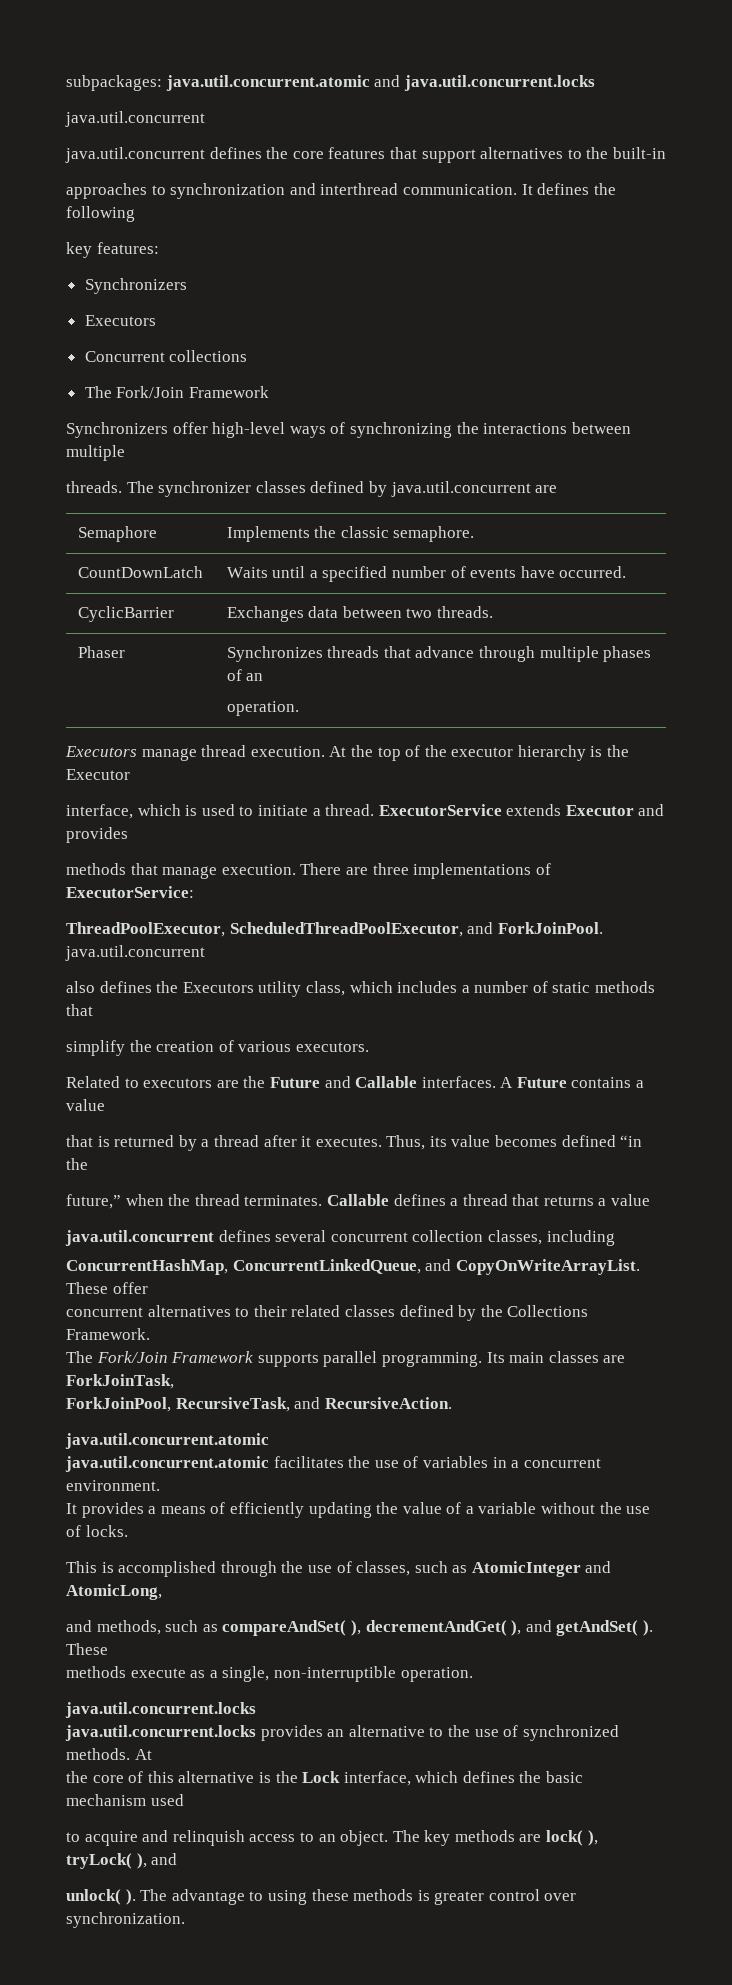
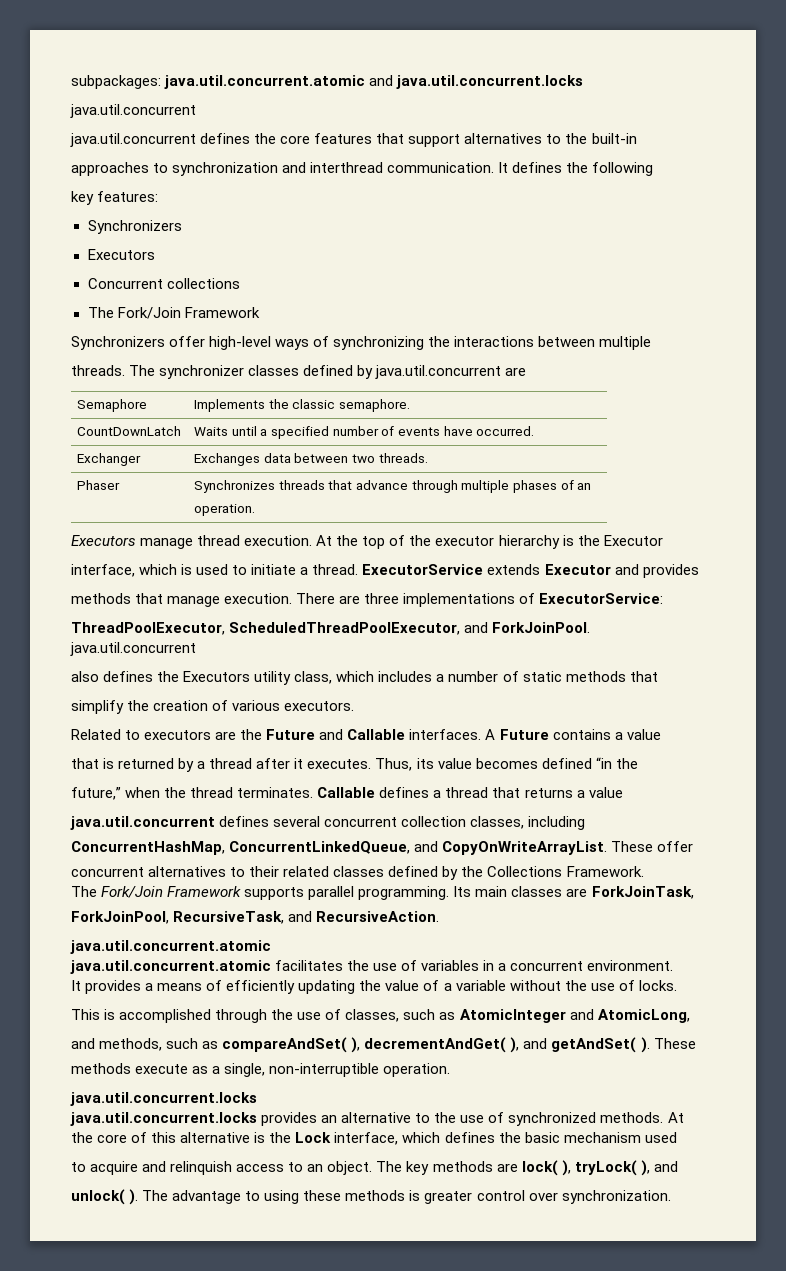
- CyclicBarrier | Exchanges data between two threads.
+ Exchanger | Exchanges data between two threads.

